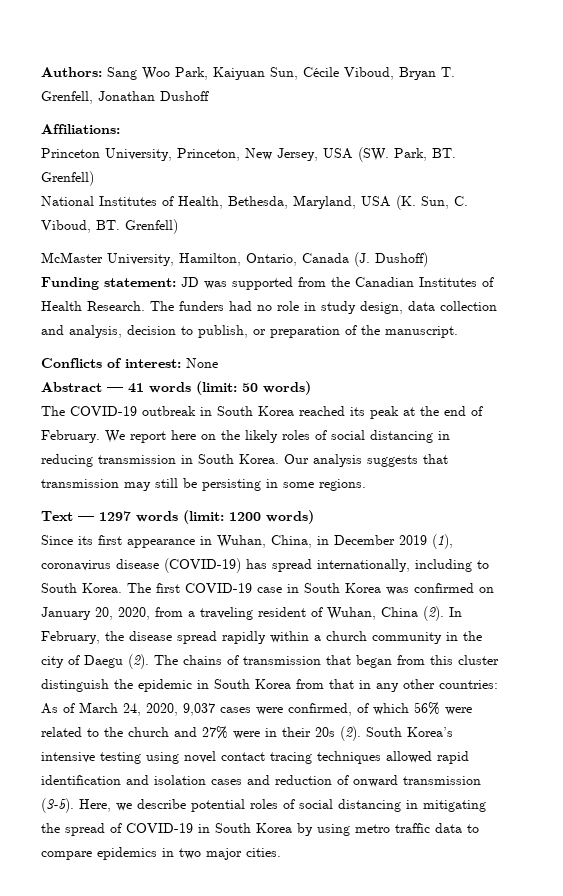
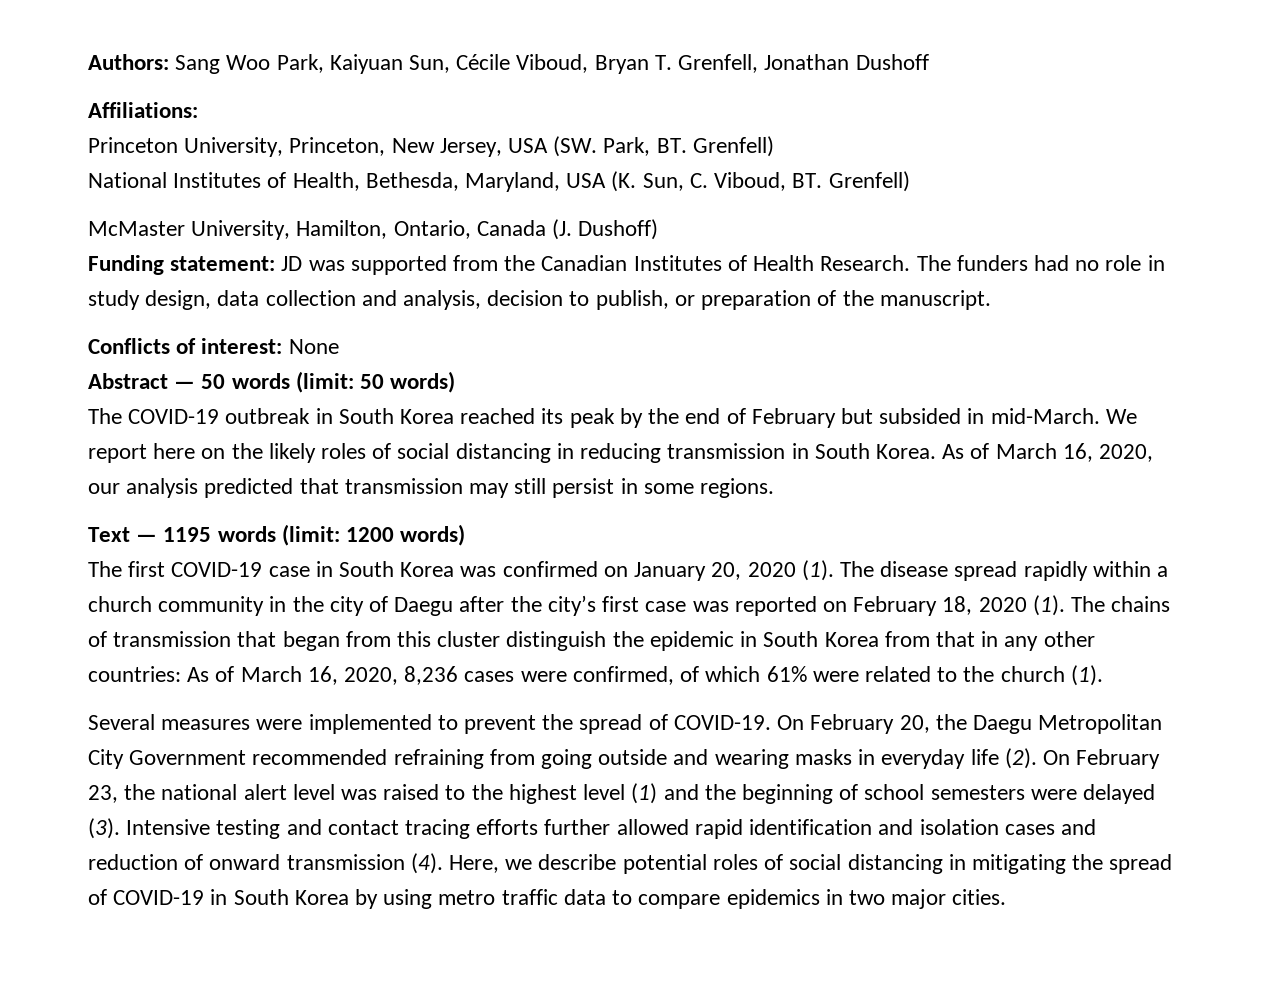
- Abstract — 41 words (limit: 50 words)
+ Abstract — 50 words (limit: 50 words)
- The COVID-19 outbreak in South Korea reached its peak at the end of February.
+ The COVID-19 outbreak in South Korea reached its peak by the end of February but subsided in mid-March.
- Our analysis suggests that transmission may still be persisting in some regions.
+ As of March 16, 2020, our analysis predicted that transmission may still persist in some regions.
- Text — 1297 words (limit: 1200 words)
+ Text — 1195 words (limit: 1200 words)
- Since its first appearance in Wuhan, China, in December 2019 (1), coronavirus disease (COVID-19) has spread internationally, including to South Korea. The first COVID-19 case in South Korea was confirmed on January 20, 2020, from a traveling resident of Wuhan, China (2). In February, the disease spread rapidly within a church community in the city of Daegu (2).
+ The first COVID-19 case in South Korea was confirmed on January 20, 2020 (1). The disease spread rapidly within a church community in the city of Daegu after the city’s first case was reported on February 18, 2020 (1).
- The chains of transmission that began from this cluster distinguish the epidemic in South Korea from that in any other countries: As of March 24, 2020, 9,037 cases were confirmed, of which 56% were related to the church and 27% were in their 20s (2). South Korea’s intensive testing using novel contact tracing techniques allowed rapid identification and isolation cases and reduction of onward transmission (3-5).
+ The chains of transmission that began from this cluster distinguish the epidemic in South Korea from that in any other countries: As of March 16, 2020, 8,236 cases were confirmed, of which 61% were related to the church (1).
+ Several measures were implemented to prevent the spread of COVID-19. On February 20, the Daegu Metropolitan City Government recommended refraining from going outside and wearing masks in everyday life (2). On February 23, the national alert level was raised to the highest level (1) and the beginning of school semesters were delayed (3). Intensive testing and contact tracing efforts further allowed rapid identification and isolation cases and reduction of onward transmission (4).

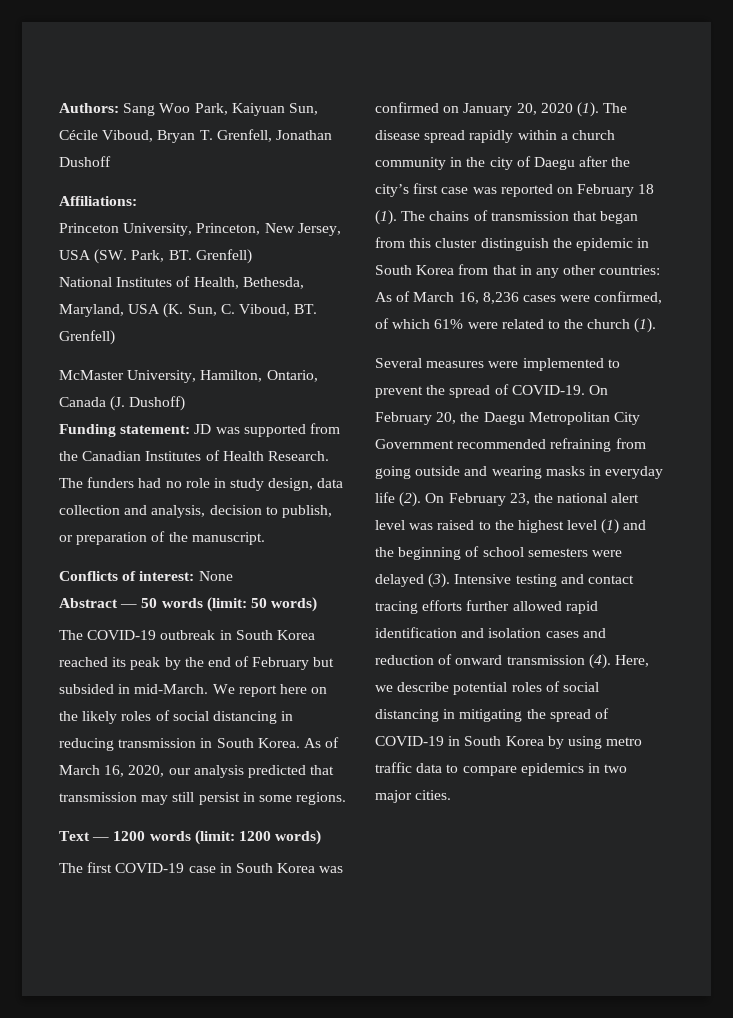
- Text — 1195 words (limit: 1200 words)
+ Text — 1200 words (limit: 1200 words)
- The disease spread rapidly within a church community in the city of Daegu after the city’s first case was reported on February 18, 2020 (1).
+ The disease spread rapidly within a church community in the city of Daegu after the city’s first case was reported on February 18 (1).
- The chains of transmission that began from this cluster distinguish the epidemic in South Korea from that in any other countries: As of March 16, 2020, 8,236 cases were confirmed, of which 61% were related to the church (1).
+ The chains of transmission that began from this cluster distinguish the epidemic in South Korea from that in any other countries: As of March 16, 8,236 cases were confirmed, of which 61% were related to the church (1).

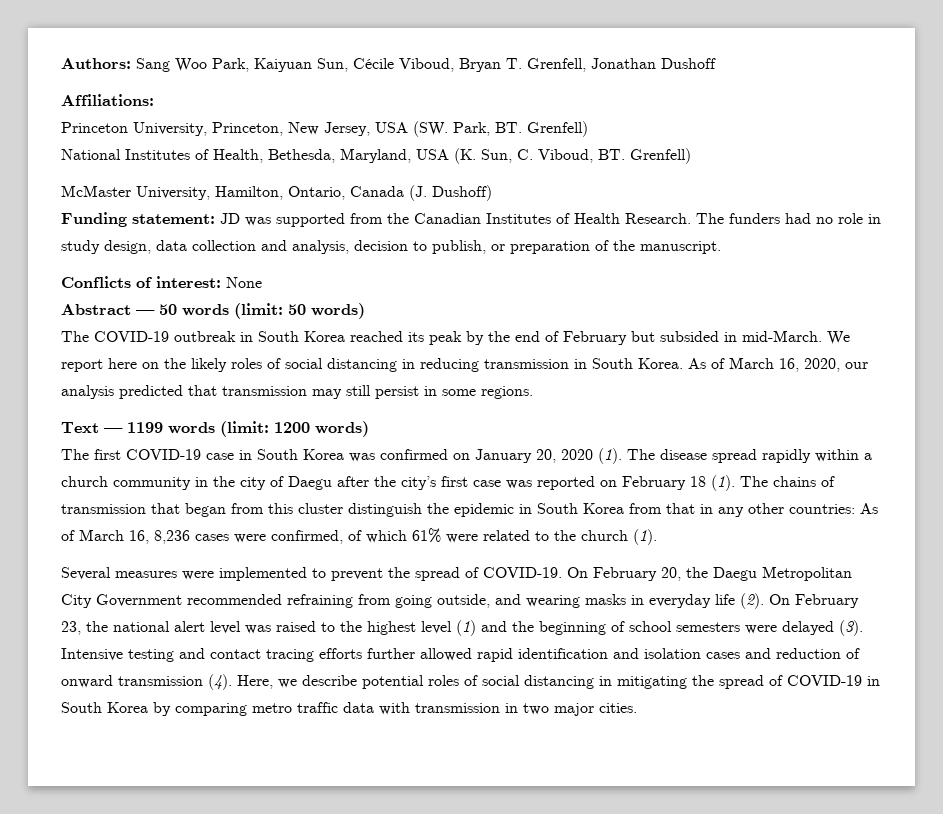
- Text — 1200 words (limit: 1200 words)
+ Text — 1199 words (limit: 1200 words)
- On February 20, the Daegu Metropolitan City Government recommended refraining from going outside and wearing masks in everyday life (2).
+ On February 20, the Daegu Metropolitan City Government recommended refraining from going outside, and wearing masks in everyday life (2).
- Here, we describe potential roles of social distancing in mitigating the spread of COVID-19 in South Korea by using metro traffic data to compare epidemics in two major cities.
+ Here, we describe potential roles of social distancing in mitigating the spread of COVID-19 in South Korea by comparing metro traffic data with transmission in two major cities.

